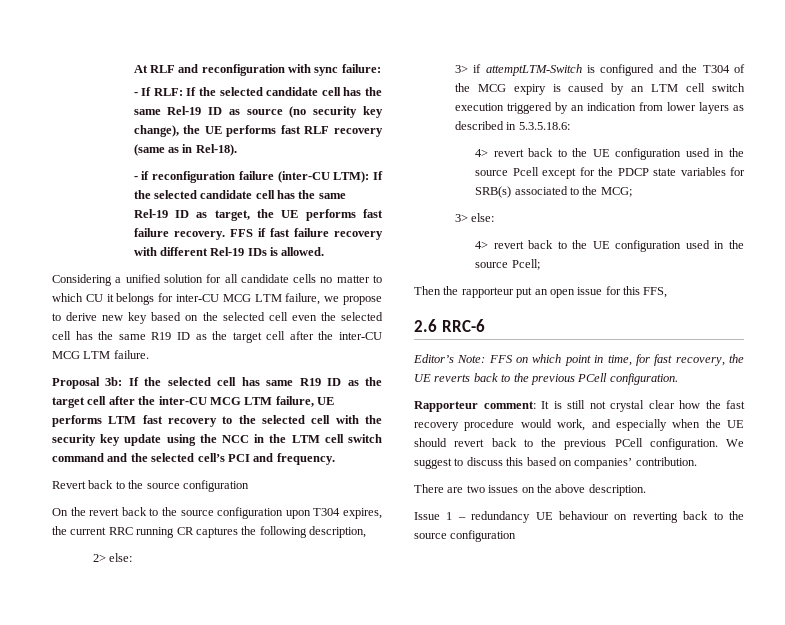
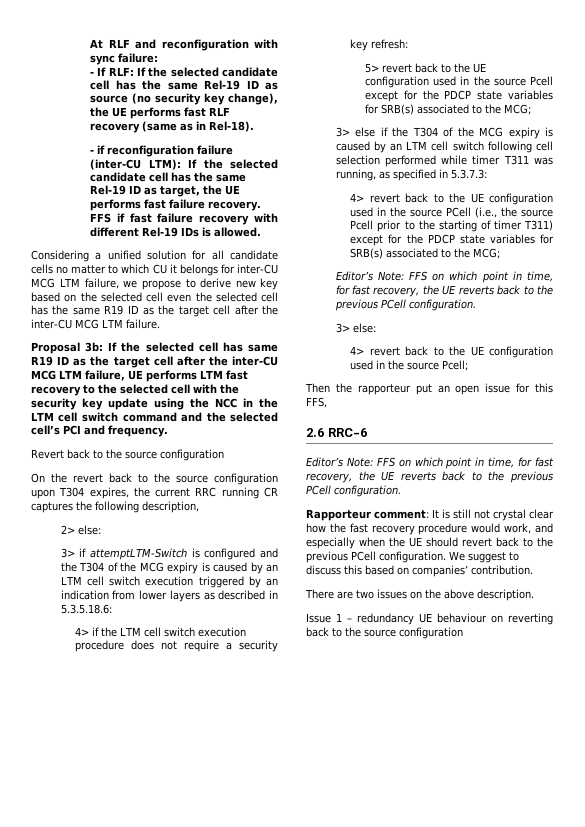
- 4> revert back to the UE configuration used in the source Pcell except for the PDCP state variables for SRB(s) associated to the MCG;
+ 4> if the LTM cell switch execution procedure does not require a security key refresh:
+ 5> revert back to the UE configuration used in the source Pcell except for the PDCP state variables for SRB(s) associated to the MCG;
+ 3> else if the T304 of the MCG expiry is caused by an LTM cell switch following cell selection performed while timer T311 was running, as specified in 5.3.7.3:
+ 4> revert back to the UE configuration used in the source PCell (i.e., the source Pcell prior to the starting of timer T311) except for the PDCP state variables for SRB(s) associated to the MCG;
+ Editor’s Note: FFS on which point in time, for fast recovery, the UE reverts back to the previous PCell configuration.

